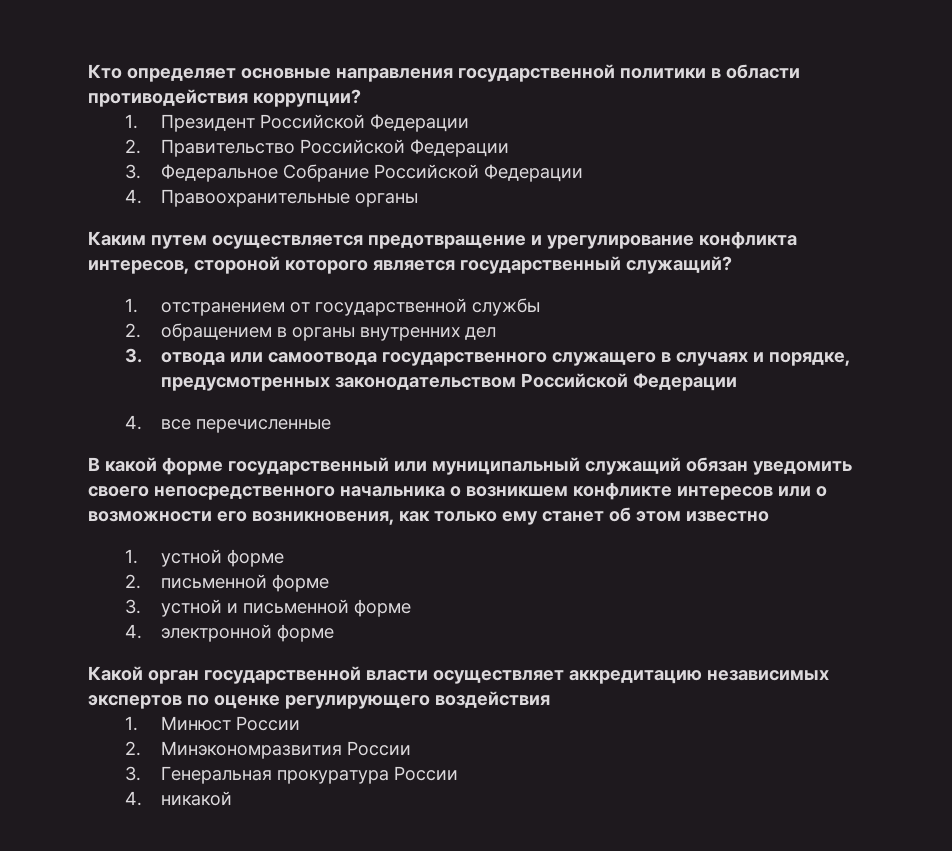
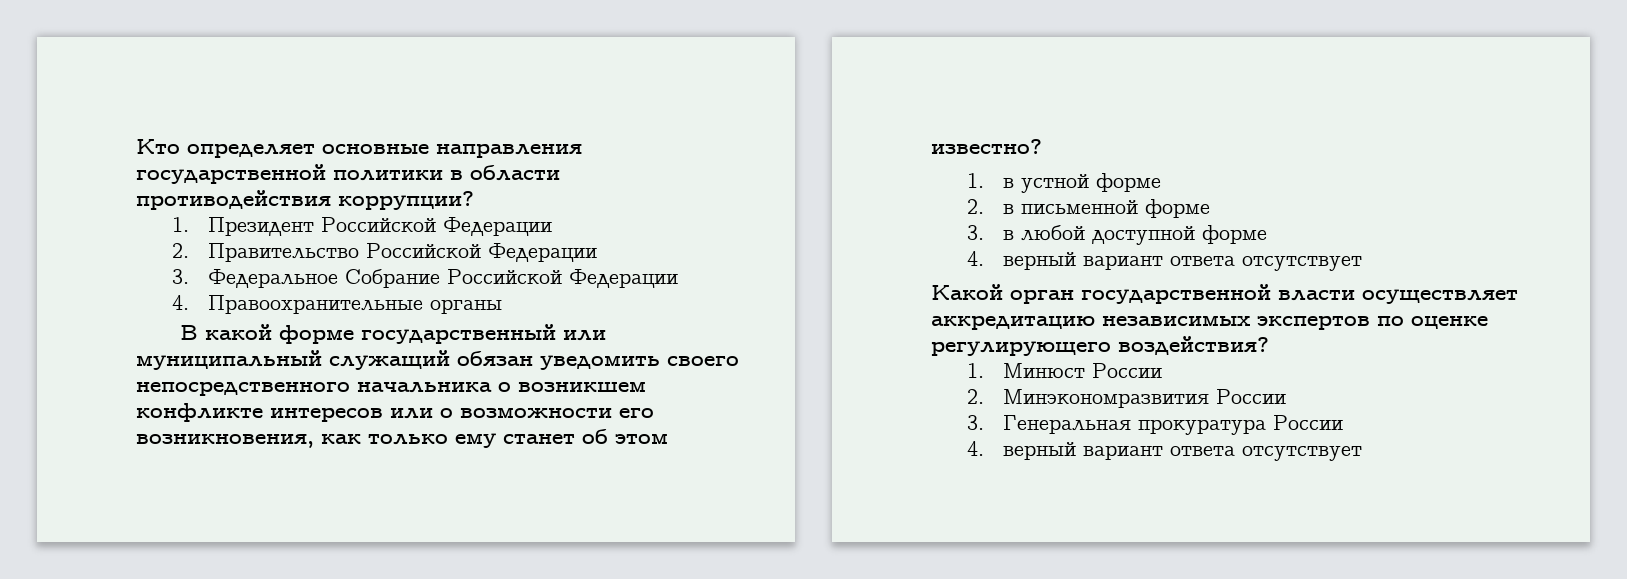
- Каким путем осуществляется предотвращение и урегулирование конфликта интересов, стороной которого является государственный служащий?
- 1. отстранением от государственной службы
- 2. обращением в органы внутренних дел
- 3. отвода или самоотвода государственного служащего в случаях и порядке, предусмотренных законодательством Российской Федерации
- 4. все перечисленные
- В какой форме государственный или муниципальный служащий обязан уведомить своего непосредственного начальника о возникшем конфликте интересов или о возможности его возникновения, как только ему станет об этом известно
- 1. устной форме
+ В какой форме государственный или муниципальный служащий обязан уведомить своего непосредственного начальника о возникшем конфликте интересов или о возможности его возникновения, как только ему станет об этом известно?
+ 1. в устной форме
- 2. письменной форме
+ 2. в письменной форме
- 3. устной и письменной форме
- 4. электронной форме
+ 3. в любой доступной форме
+ 4. верный вариант ответа отсутствует
- Какой орган государственной власти осуществляет аккредитацию независимых экспертов по оценке регулирующего воздействия
+ Какой орган государственной власти осуществляет аккредитацию независимых экспертов по оценке регулирующего воздействия?
  3. Генеральная прокуратура России
- 4. никакой
+ 4. верный вариант ответа отсутствует

